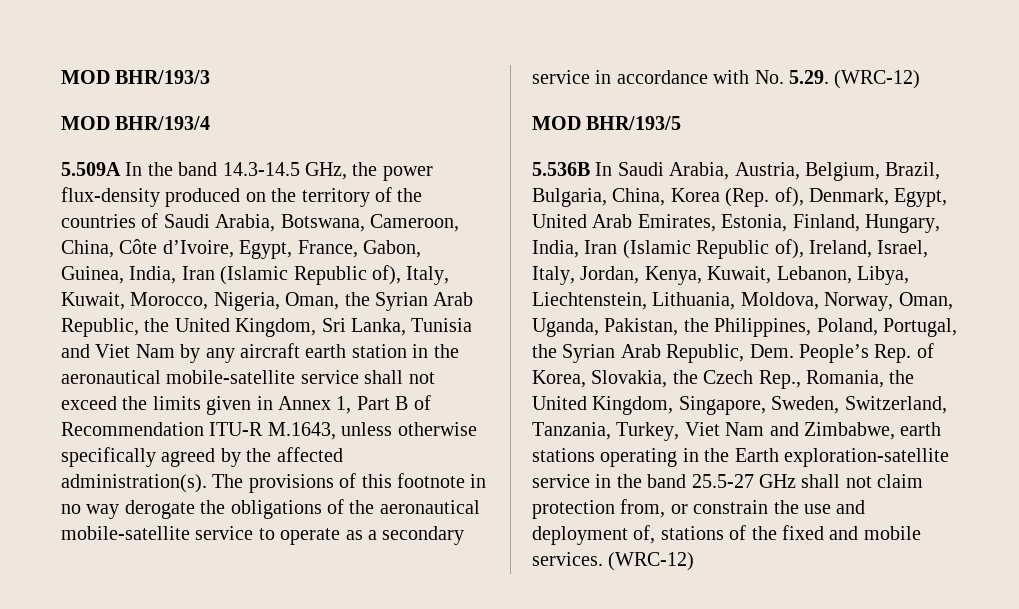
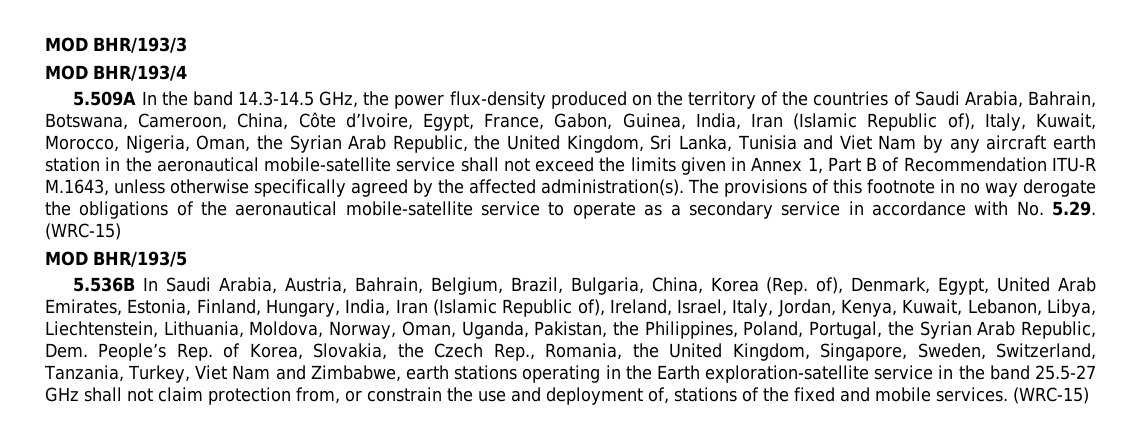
- 5.509A In the band 14.3-14.5 GHz, the power flux-density produced on the territory of the countries of Saudi Arabia, Botswana, Cameroon, China, Côte d’Ivoire, Egypt, France, Gabon, Guinea, India, Iran (Islamic Republic of), Italy, Kuwait, Morocco, Nigeria, Oman, the Syrian Arab Republic, the United Kingdom, Sri Lanka, Tunisia and Viet Nam by any aircraft earth station in the aeronautical mobile-satellite service shall not exceed the limits given in Annex 1, Part B of Recommendation ITU-R M.1643, unless otherwise specifically agreed by the affected administration(s).
+ 5.509A In the band 14.3-14.5 GHz, the power flux-density produced on the territory of the countries of Saudi Arabia, Bahrain, Botswana, Cameroon, China, Côte d’Ivoire, Egypt, France, Gabon, Guinea, India, Iran (Islamic Republic of), Italy, Kuwait, Morocco, Nigeria, Oman, the Syrian Arab Republic, the United Kingdom, Sri Lanka, Tunisia and Viet Nam by any aircraft earth station in the aeronautical mobile-satellite service shall not exceed the limits given in Annex 1, Part B of Recommendation ITU-R M.1643, unless otherwise specifically agreed by the affected administration(s).
- The provisions of this footnote in no way derogate the obligations of the aeronautical mobile-satellite service to operate as a secondary service in accordance with No. 5.29. (WRC-12)
+ The provisions of this footnote in no way derogate the obligations of the aeronautical mobile-satellite service to operate as a secondary service in accordance with No. 5.29. (WRC-15)
- 5.536B In Saudi Arabia, Austria, Belgium, Brazil, Bulgaria, China, Korea (Rep. of), Denmark, Egypt, United Arab Emirates, Estonia, Finland, Hungary, India, Iran (Islamic Republic of), Ireland, Israel, Italy, Jordan, Kenya, Kuwait, Lebanon, Libya, Liechtenstein, Lithuania, Moldova, Norway, Oman, Uganda, Pakistan, the Philippines, Poland, Portugal, the Syrian Arab Republic, Dem. People’s Rep. of Korea, Slovakia, the Czech Rep., Romania, the United Kingdom, Singapore, Sweden, Switzerland, Tanzania, Turkey, Viet Nam and Zimbabwe, earth stations operating in the Earth exploration-satellite service in the band 25.5-27 GHz shall not claim protection from, or constrain the use and deployment of, stations of the fixed and mobile services. (WRC-12)
+ 5.536B In Saudi Arabia, Austria, Bahrain, Belgium, Brazil, Bulgaria, China, Korea (Rep. of), Denmark, Egypt, United Arab Emirates, Estonia, Finland, Hungary, India, Iran (Islamic Republic of), Ireland, Israel, Italy, Jordan, Kenya, Kuwait, Lebanon, Libya, Liechtenstein, Lithuania, Moldova, Norway, Oman, Uganda, Pakistan, the Philippines, Poland, Portugal, the Syrian Arab Republic, Dem. People’s Rep. of Korea, Slovakia, the Czech Rep., Romania, the United Kingdom, Singapore, Sweden, Switzerland, Tanzania, Turkey, Viet Nam and Zimbabwe, earth stations operating in the Earth exploration-satellite service in the band 25.5-27 GHz shall not claim protection from, or constrain the use and deployment of, stations of the fixed and mobile services. (WRC-15)

